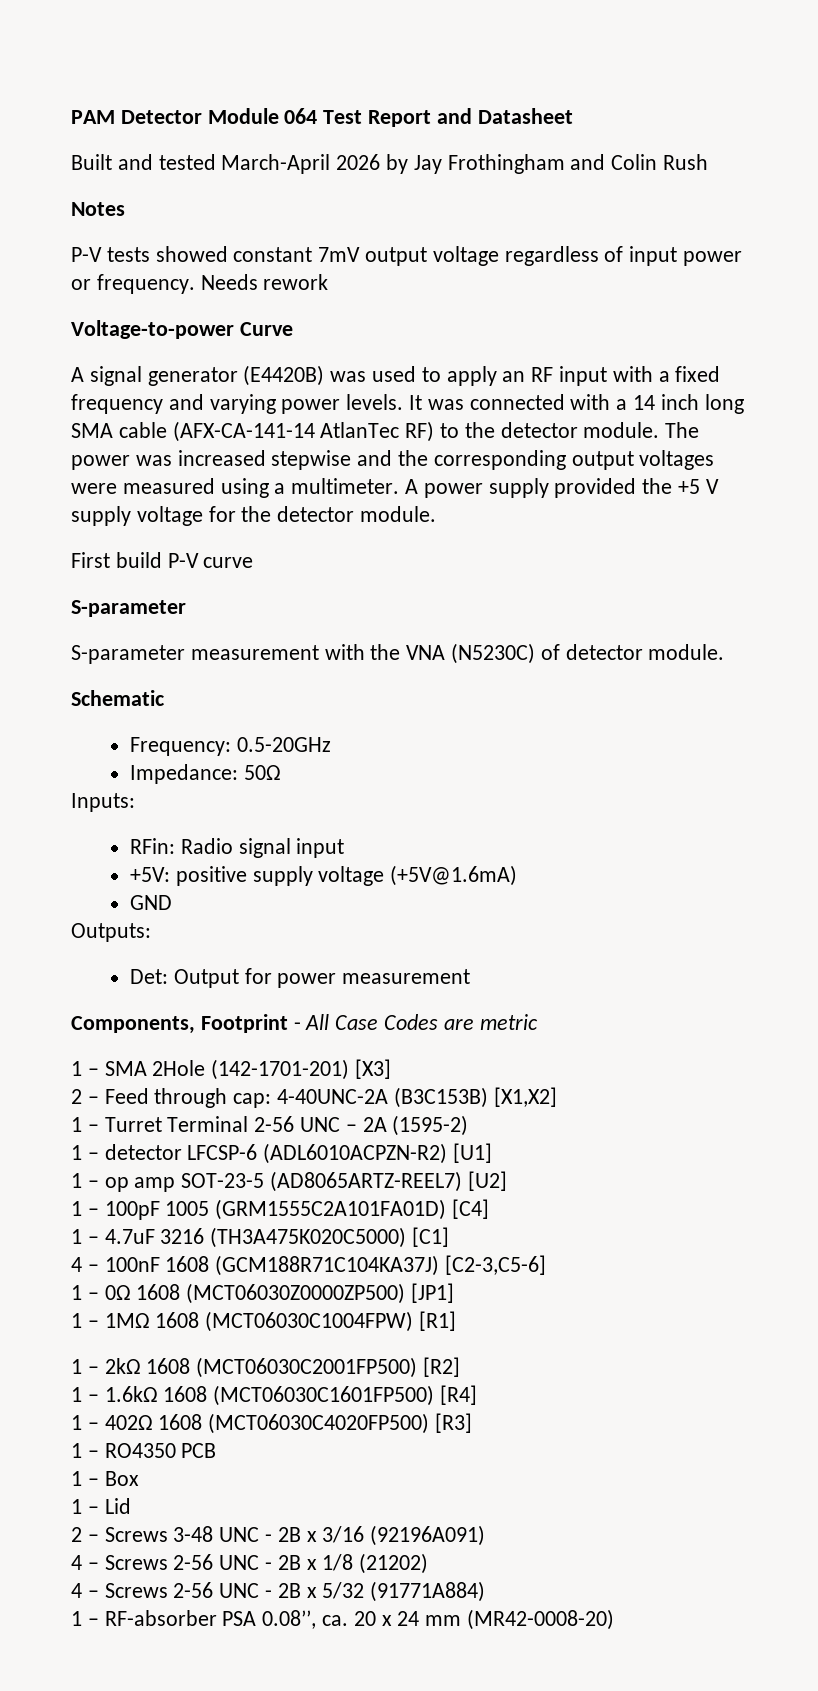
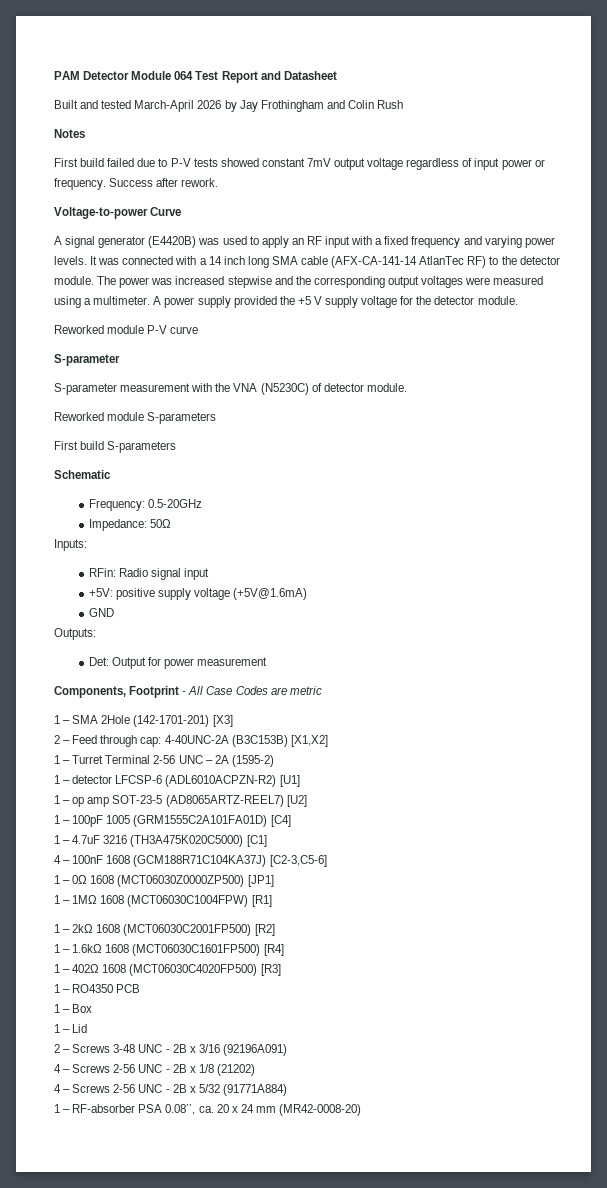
- P-V tests showed constant 7mV output voltage regardless of input power or frequency.
+ First build failed due to P-V tests showed constant 7mV output voltage regardless of input power or frequency.
- Needs rework
+ Success after rework.
- First build P-V curve
+ Reworked module P-V curve
+ Reworked module S-parameters
+ First build S-parameters

